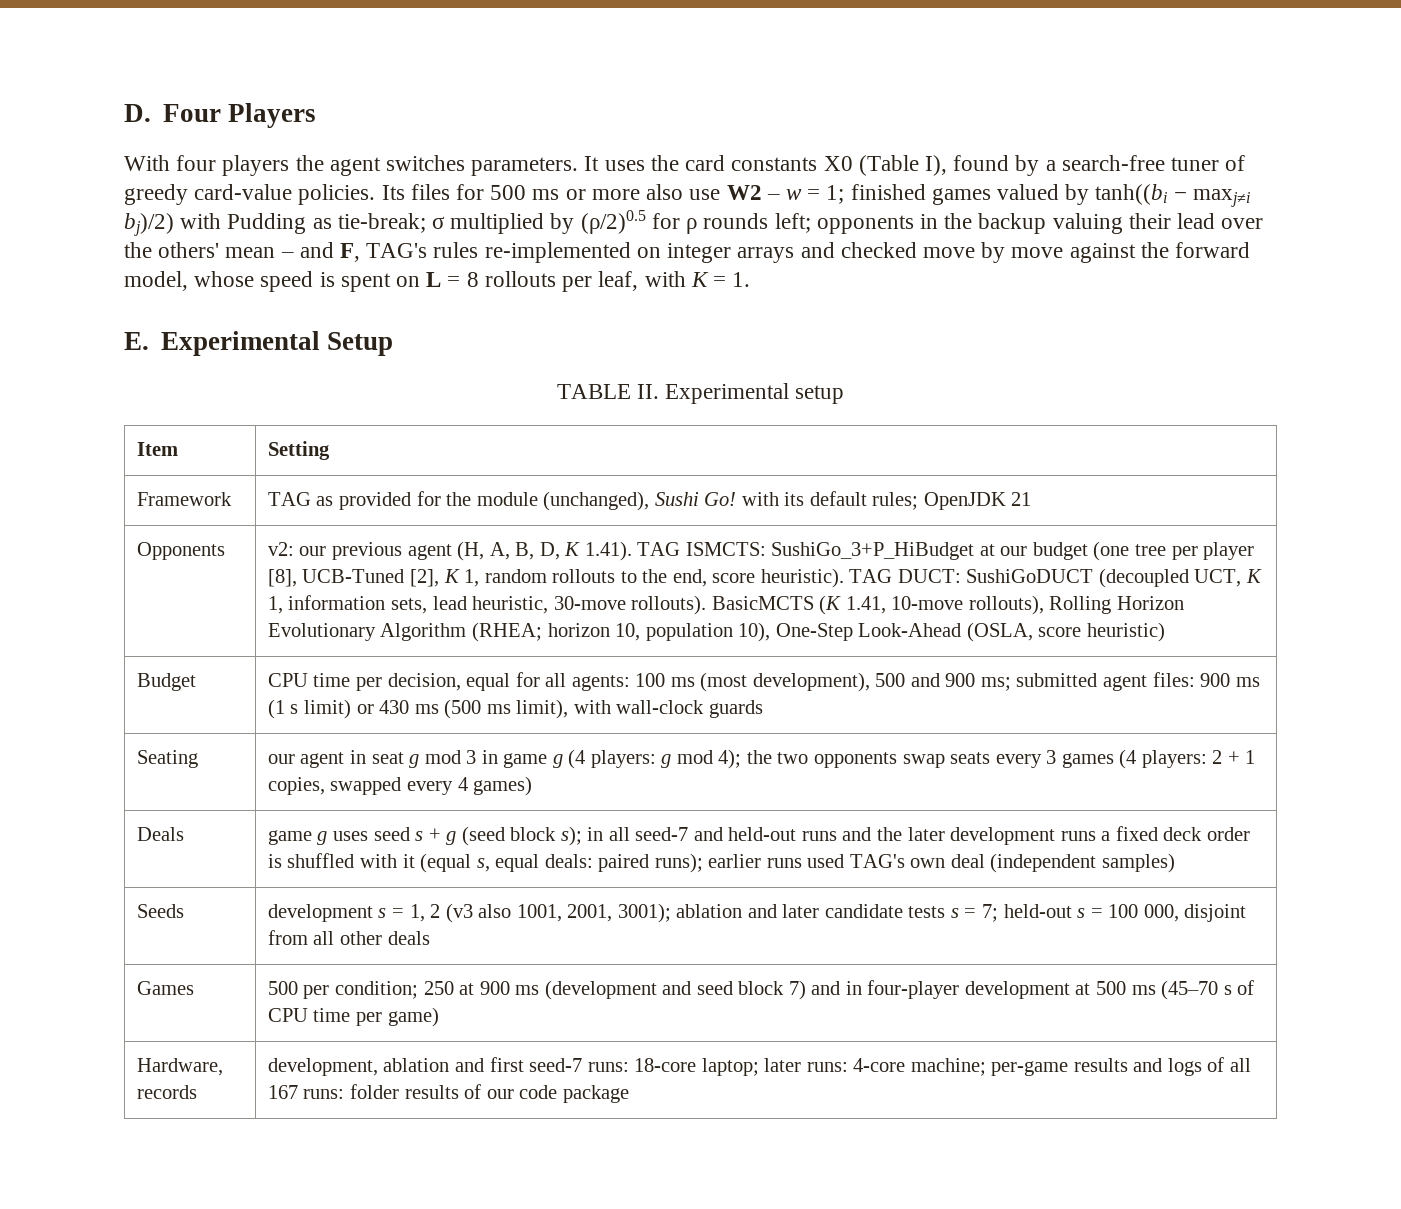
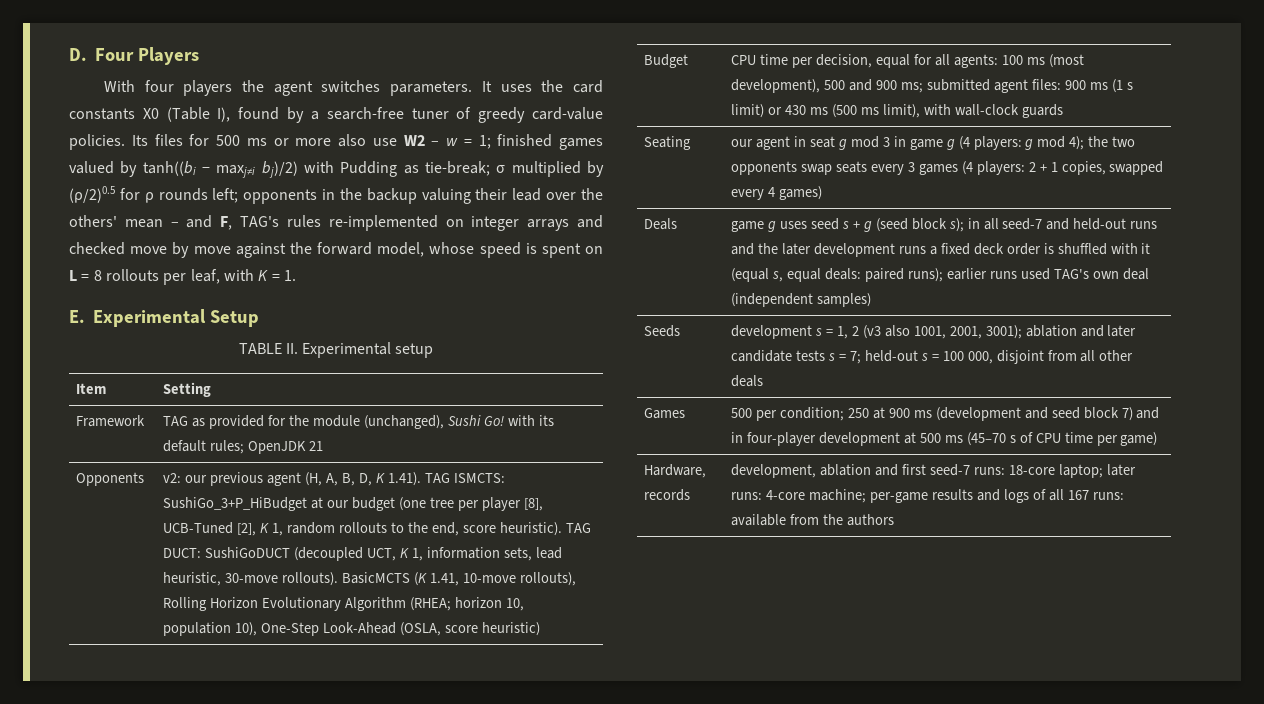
- Hardware, records | development, ablation and first seed-7 runs: 18-core laptop; later runs: 4-core machine; per-game results and logs of all 167 runs: folder results of our code package
+ Hardware, records | development, ablation and first seed-7 runs: 18-core laptop; later runs: 4-core machine; per-game results and logs of all 167 runs: available from the authors

